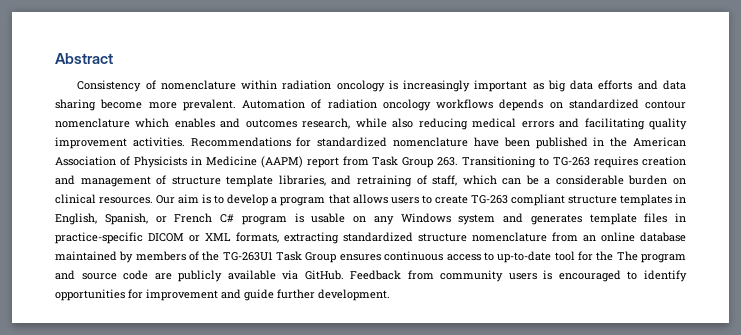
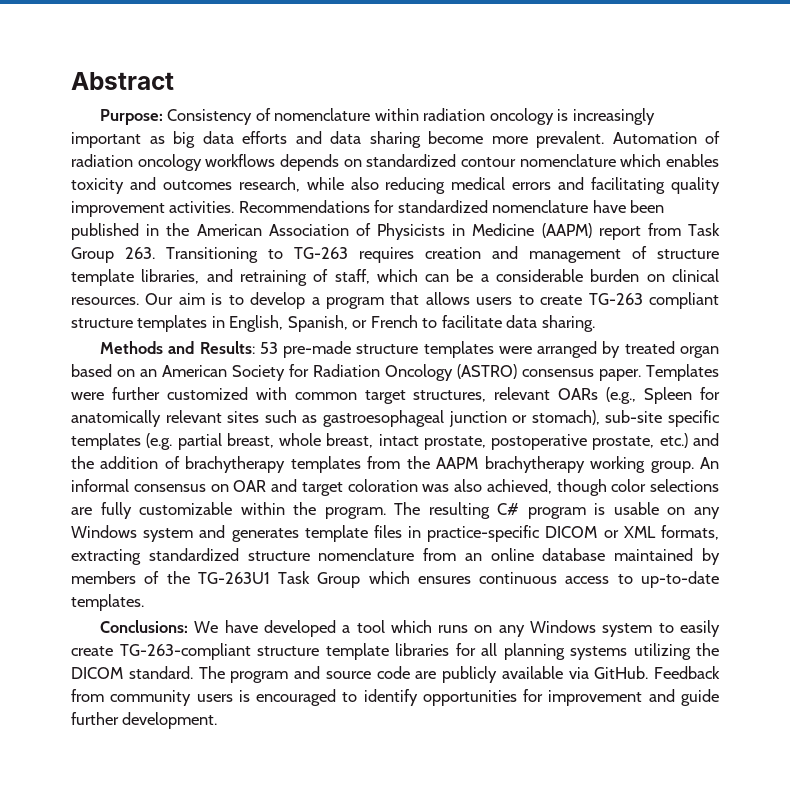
- Consistency of nomenclature within radiation oncology is increasingly important as big data efforts and data sharing become more prevalent.
+ Purpose: Consistency of nomenclature within radiation oncology is increasingly important as big data efforts and data sharing become more prevalent.
- Automation of radiation oncology workflows depends on standardized contour nomenclature which enables and outcomes research, while also reducing medical errors and facilitating quality improvement activities.
+ Automation of radiation oncology workflows depends on standardized contour nomenclature which enables toxicity and outcomes research, while also reducing medical errors and facilitating quality improvement activities.
- Our aim is to develop a program that allows users to create TG-263 compliant structure templates in English, Spanish, or French C# program is usable on any Windows system and generates template files in practice-specific DICOM or XML formats, extracting standardized structure nomenclature from an online database maintained by members of the TG-263U1 Task Group ensures continuous access to up-to-date tool for the The program and source code are publicly available via GitHub.
+ Our aim is to develop a program that allows users to create TG-263 compliant structure templates in English, Spanish, or French to facilitate data sharing.
+ Methods and Results: 53 pre-made structure templates were arranged by treated organ based on an American Society for Radiation Oncology (ASTRO) consensus paper. Templates were further customized with common target structures, relevant OARs (e.g., Spleen for anatomically relevant sites such as gastroesophageal junction or stomach), sub-site specific templates (e.g. partial breast, whole breast, intact prostate, postoperative prostate, etc.) and the addition of brachytherapy templates from the AAPM brachytherapy working group. An informal consensus on OAR and target coloration was also achieved, though color selections are fully customizable within the program. The resulting C# program is usable on any Windows system and generates template files in practice-specific DICOM or XML formats, extracting standardized structure nomenclature from an online database maintained by members of the TG-263U1 Task Group which ensures continuous access to up-to-date templates.
+ Conclusions: We have developed a tool which runs on any Windows system to easily create TG-263-compliant structure template libraries for all planning systems utilizing the DICOM standard. The program and source code are publicly available via GitHub.

